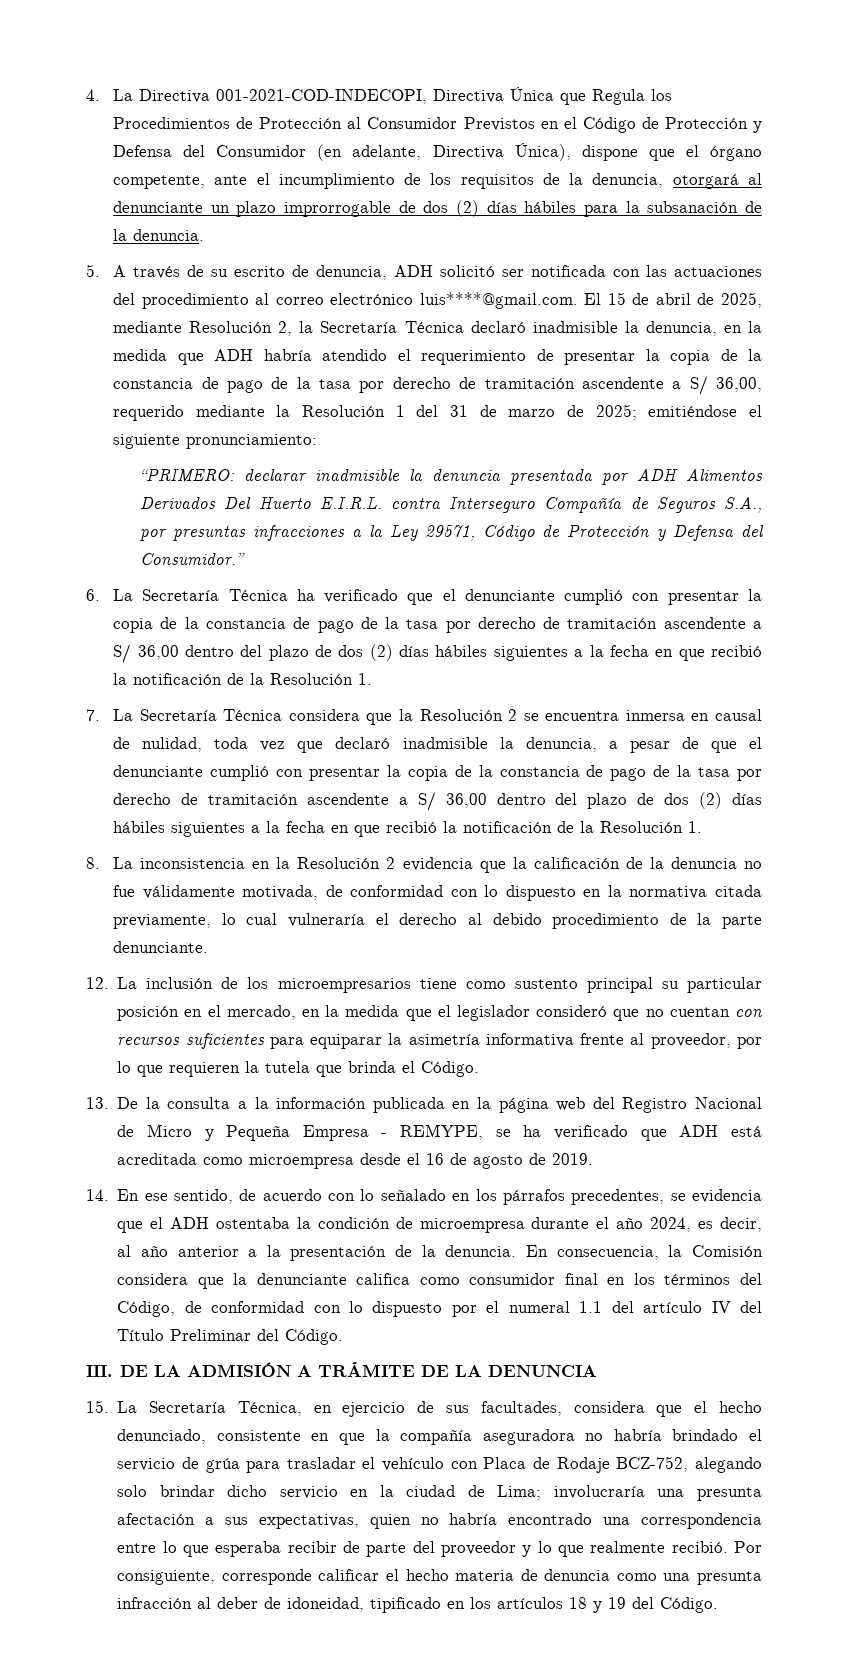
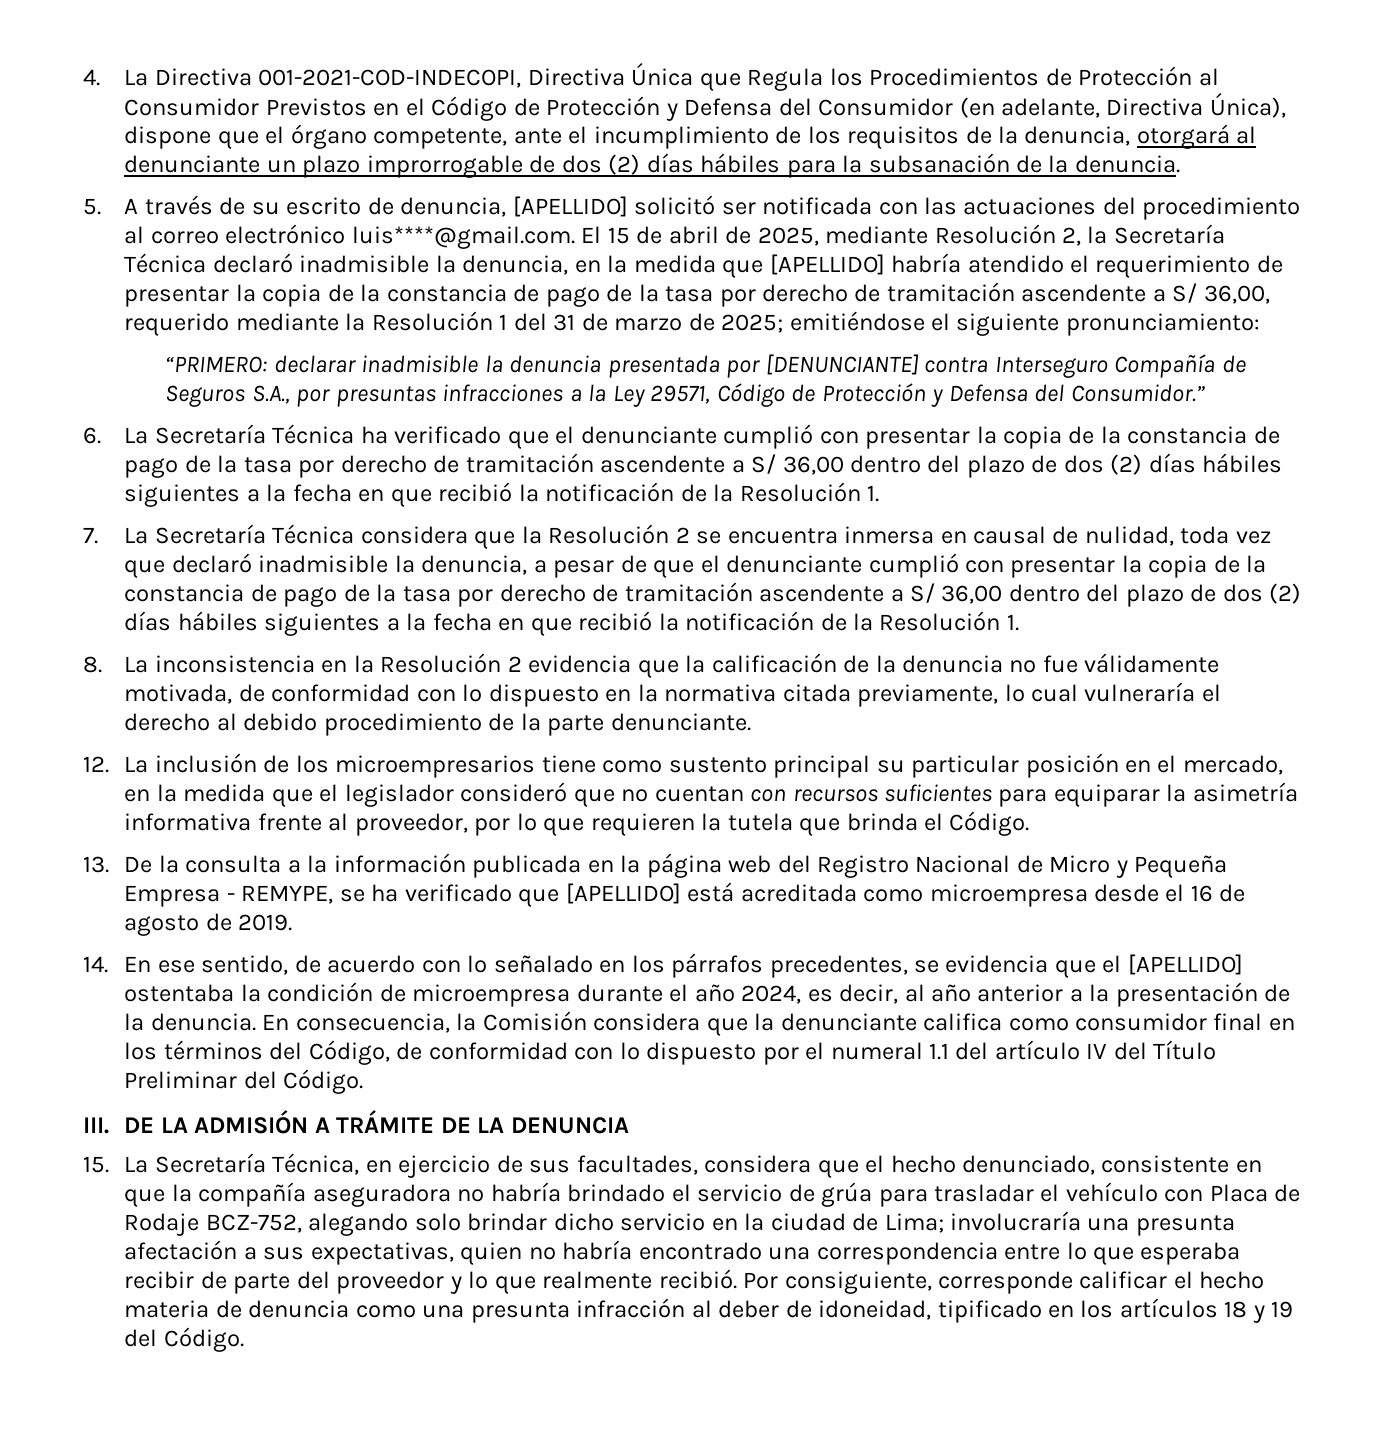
- 5. A través de su escrito de denuncia, ADH solicitó ser notificada con las actuaciones del procedimiento al correo electrónico luis****@gmail.com. El 15 de abril de 2025, mediante Resolución 2, la Secretaría Técnica declaró inadmisible la denuncia, en la medida que ADH habría atendido el requerimiento de presentar la copia de la constancia de pago de la tasa por derecho de tramitación ascendente a S/ 36,00, requerido mediante la Resolución 1 del 31 de marzo de 2025;
+ 5. A través de su escrito de denuncia, [APELLIDO] solicitó ser notificada con las actuaciones del procedimiento al correo electrónico luis****@gmail.com. El 15 de abril de 2025, mediante Resolución 2, la Secretaría Técnica declaró inadmisible la denuncia, en la medida que [APELLIDO] habría atendido el requerimiento de presentar la copia de la constancia de pago de la tasa por derecho de tramitación ascendente a S/ 36,00, requerido mediante la Resolución 1 del 31 de marzo de 2025;
- “PRIMERO: declarar inadmisible la denuncia presentada por ADH Alimentos Derivados Del Huerto E.I.R.L. contra Interseguro Compañía de Seguros S.A., por presuntas infracciones a la Ley 29571, Código de Protección y Defensa del Consumidor.”
+ “PRIMERO: declarar inadmisible la denuncia presentada por [DENUNCIANTE] contra Interseguro Compañía de Seguros S.A., por presuntas infracciones a la Ley 29571, Código de Protección y Defensa del Consumidor.”
- 13. De la consulta a la información publicada en la página web del Registro Nacional de Micro y Pequeña Empresa - REMYPE, se ha verificado que ADH está acreditada como microempresa desde el 16 de agosto de 2019.
+ 13. De la consulta a la información publicada en la página web del Registro Nacional de Micro y Pequeña Empresa - REMYPE, se ha verificado que [APELLIDO] está acreditada como microempresa desde el 16 de agosto de 2019.
- 14. En ese sentido, de acuerdo con lo señalado en los párrafos precedentes, se evidencia que el ADH ostentaba la condición de microempresa durante el año 2024, es decir, al año anterior a la presentación de la denuncia.
+ 14. En ese sentido, de acuerdo con lo señalado en los párrafos precedentes, se evidencia que el [APELLIDO] ostentaba la condición de microempresa durante el año 2024, es decir, al año anterior a la presentación de la denuncia.

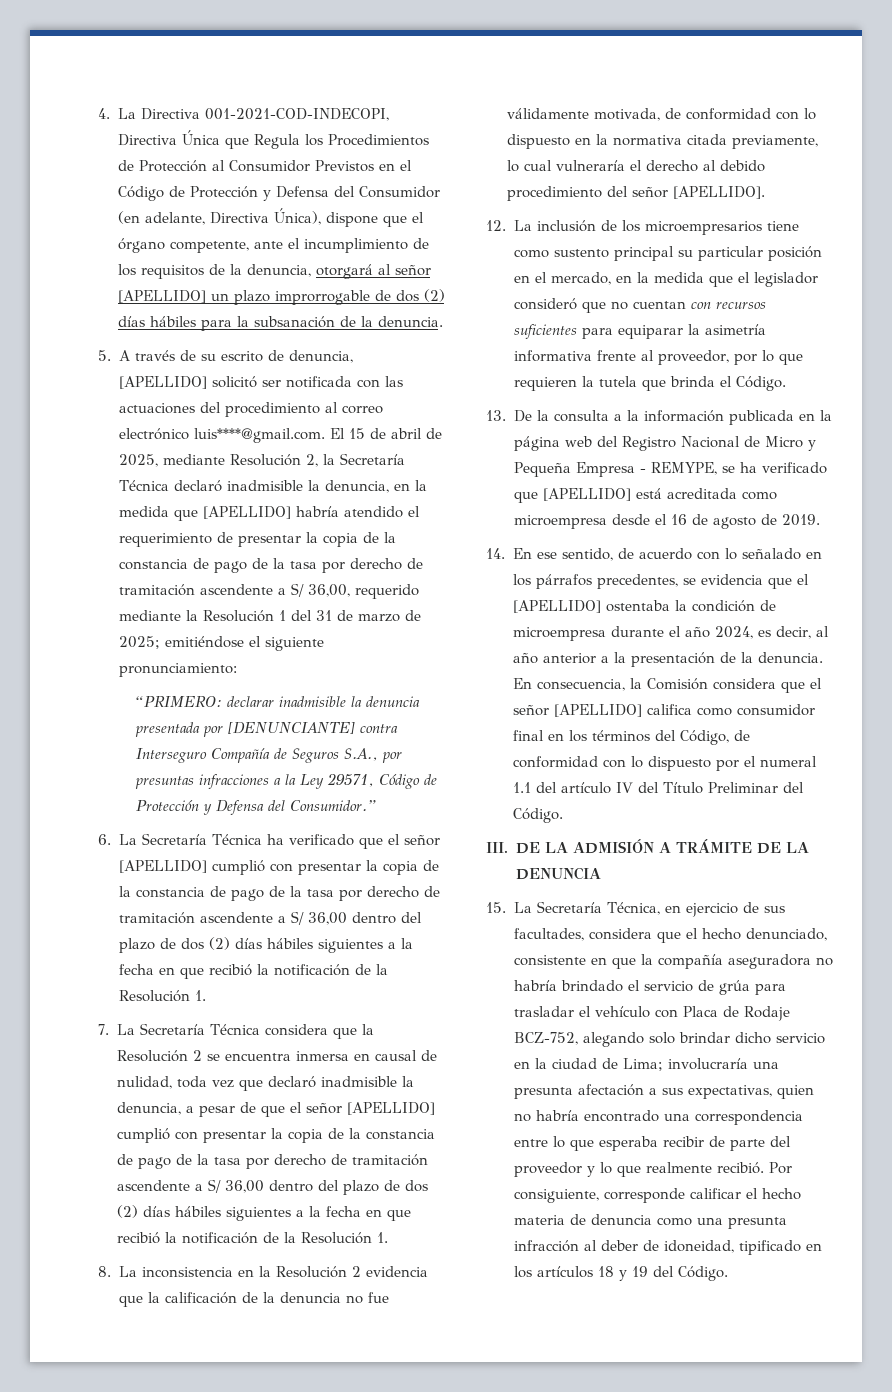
- 4. La Directiva 001-2021-COD-INDECOPI, Directiva Única que Regula los Procedimientos de Protección al Consumidor Previstos en el Código de Protección y Defensa del Consumidor (en adelante, Directiva Única), dispone que el órgano competente, ante el incumplimiento de los requisitos de la denuncia, otorgará al denunciante un plazo improrrogable de dos (2) días hábiles para la subsanación de la denuncia.
+ 4. La Directiva 001-2021-COD-INDECOPI, Directiva Única que Regula los Procedimientos de Protección al Consumidor Previstos en el Código de Protección y Defensa del Consumidor (en adelante, Directiva Única), dispone que el órgano competente, ante el incumplimiento de los requisitos de la denuncia, otorgará al señor [APELLIDO] un plazo improrrogable de dos (2) días hábiles para la subsanación de la denuncia.
- 6. La Secretaría Técnica ha verificado que el denunciante cumplió con presentar la copia de la constancia de pago de la tasa por derecho de tramitación ascendente a S/ 36,00 dentro del plazo de dos (2) días hábiles siguientes a la fecha en que recibió la notificación de la Resolución 1.
+ 6. La Secretaría Técnica ha verificado que el señor [APELLIDO] cumplió con presentar la copia de la constancia de pago de la tasa por derecho de tramitación ascendente a S/ 36,00 dentro del plazo de dos (2) días hábiles siguientes a la fecha en que recibió la notificación de la Resolución 1.
- 7. La Secretaría Técnica considera que la Resolución 2 se encuentra inmersa en causal de nulidad, toda vez que declaró inadmisible la denuncia, a pesar de que el denunciante cumplió con presentar la copia de la constancia de pago de la tasa por derecho de tramitación ascendente a S/ 36,00 dentro del plazo de dos (2) días hábiles siguientes a la fecha en que recibió la notificación de la Resolución 1.
+ 7. La Secretaría Técnica considera que la Resolución 2 se encuentra inmersa en causal de nulidad, toda vez que declaró inadmisible la denuncia, a pesar de que el señor [APELLIDO] cumplió con presentar la copia de la constancia de pago de la tasa por derecho de tramitación ascendente a S/ 36,00 dentro del plazo de dos (2) días hábiles siguientes a la fecha en que recibió la notificación de la Resolución 1.
- 8. La inconsistencia en la Resolución 2 evidencia que la calificación de la denuncia no fue válidamente motivada, de conformidad con lo dispuesto en la normativa citada previamente, lo cual vulneraría el derecho al debido procedimiento de la parte denunciante.
+ 8. La inconsistencia en la Resolución 2 evidencia que la calificación de la denuncia no fue válidamente motivada, de conformidad con lo dispuesto en la normativa citada previamente, lo cual vulneraría el derecho al debido procedimiento del señor [APELLIDO].
- En consecuencia, la Comisión considera que la denunciante califica como consumidor final en los términos del Código, de conformidad con lo dispuesto por el numeral 1.1 del artículo IV del Título Preliminar del Código.
+ En consecuencia, la Comisión considera que el señor [APELLIDO] califica como consumidor final en los términos del Código, de conformidad con lo dispuesto por el numeral 1.1 del artículo IV del Título Preliminar del Código.

